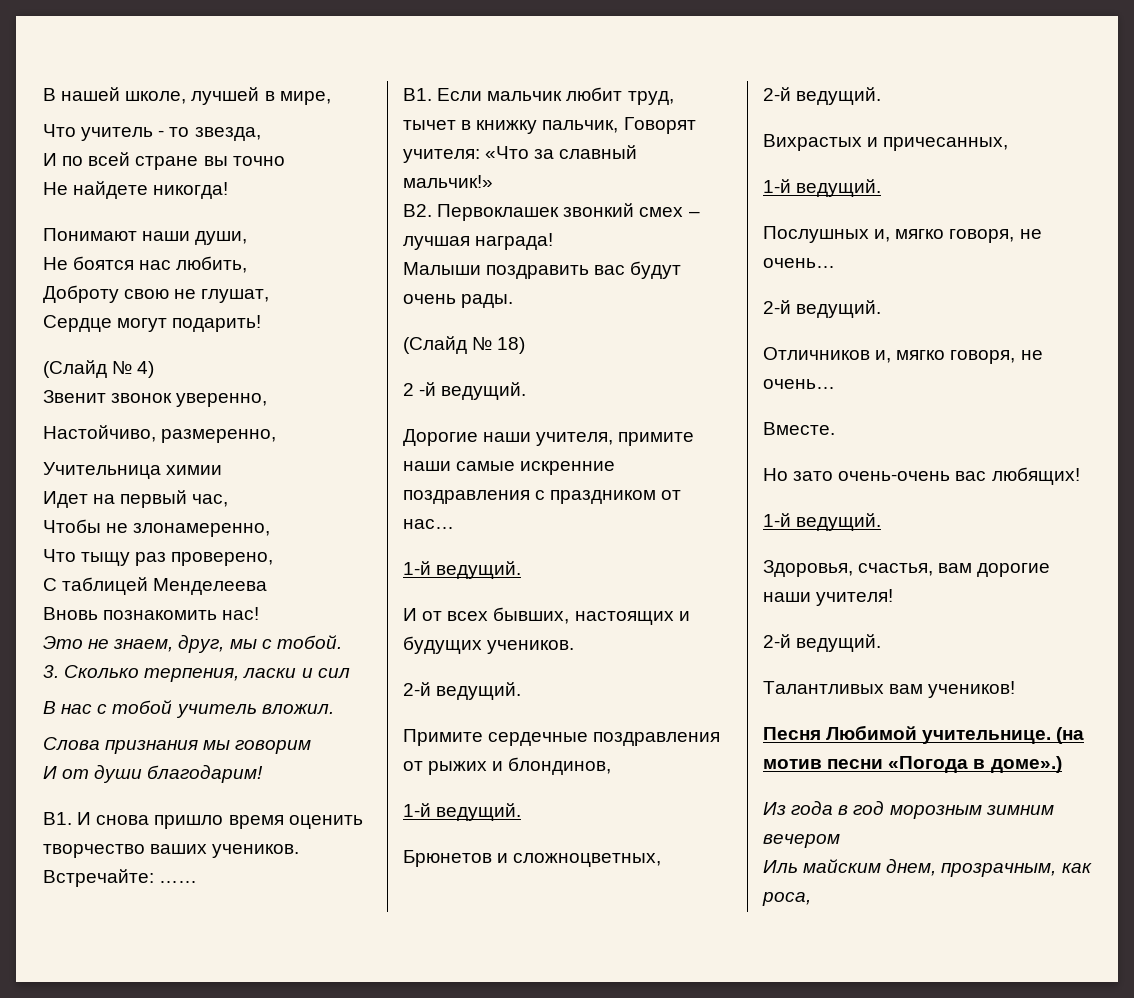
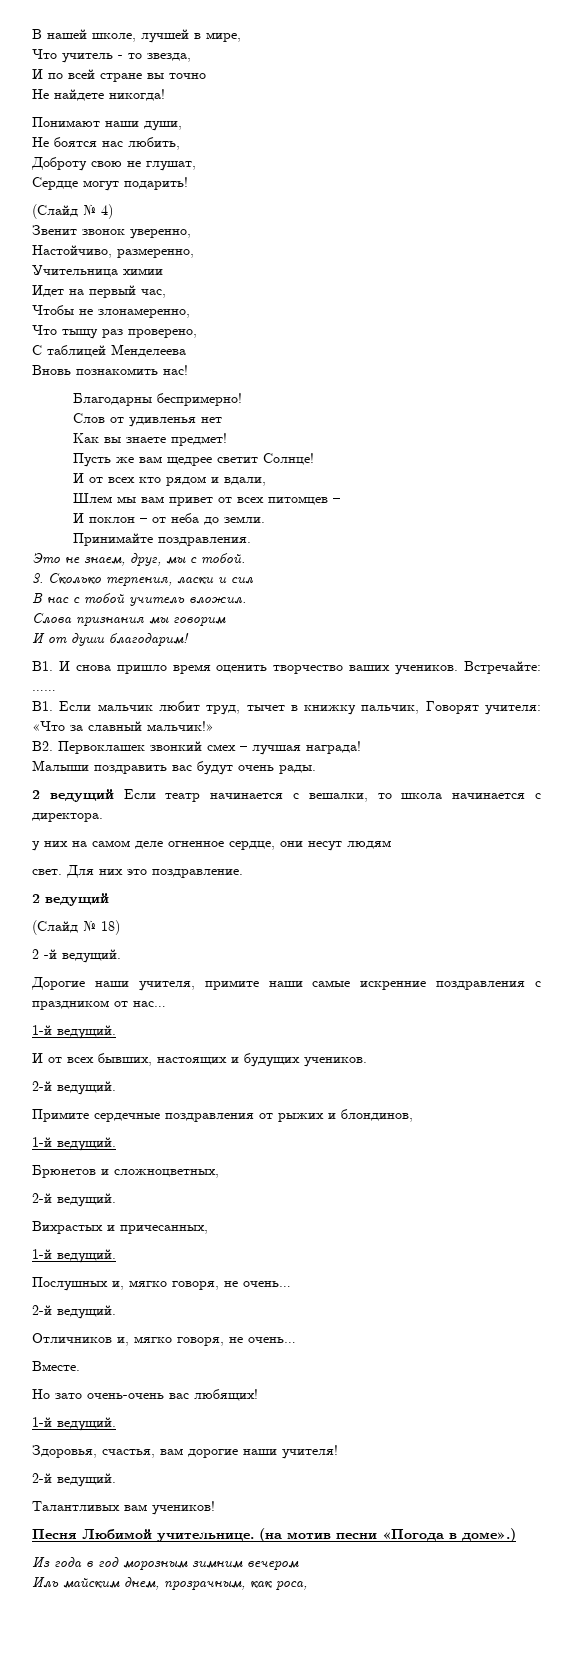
+ Благодарны беспримерно!
+ Слов от удивленья нет
+ Как вы знаете предмет!
+ Пусть же вам щедрее светит Солнце!
+ И от всех кто рядом и вдали,
+ Шлем мы вам привет от всех питомцев –
+ И поклон – от неба до земли.
+ Принимайте поздравления.
+ 2 ведущий Если театр начинается с вешалки, то школа начинается с директора.
+ у них на самом деле огненное сердце, они несут людям
+ свет. Для них это поздравление.
+ 2 ведущий

